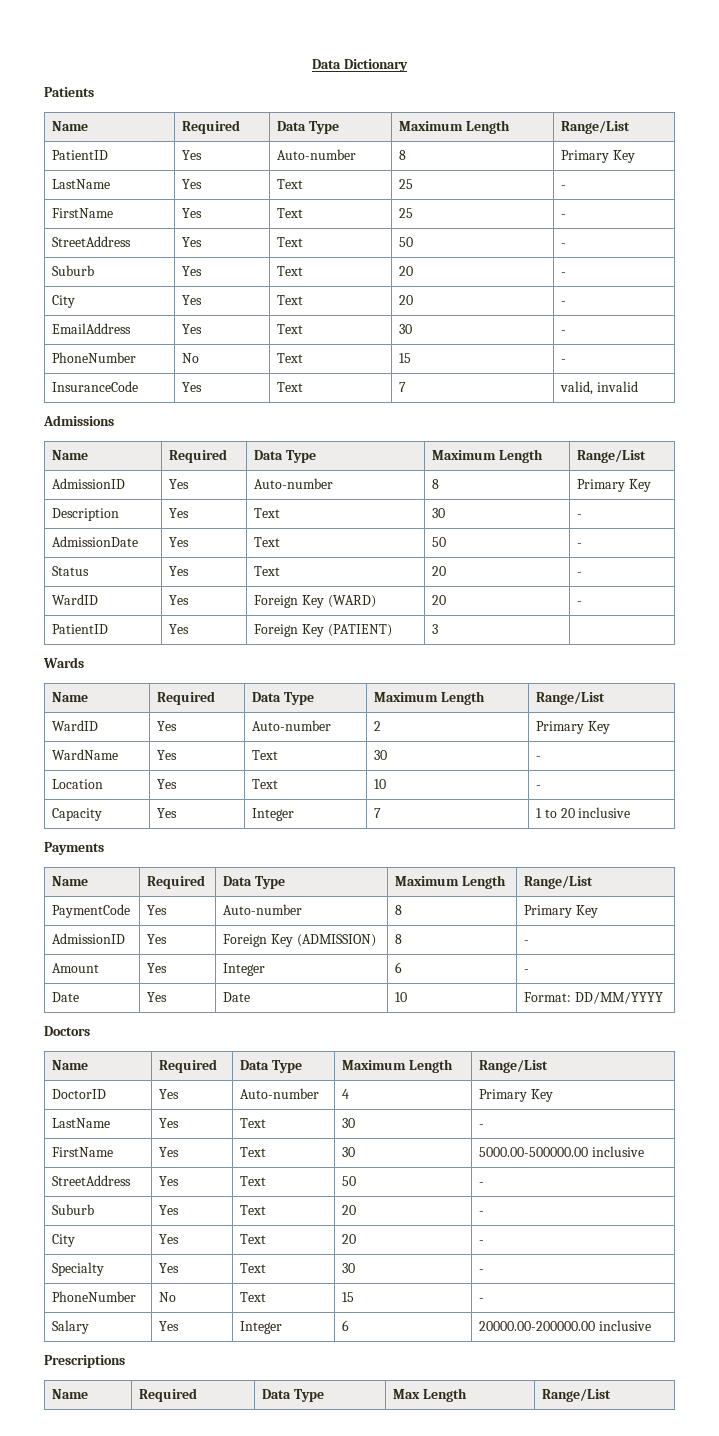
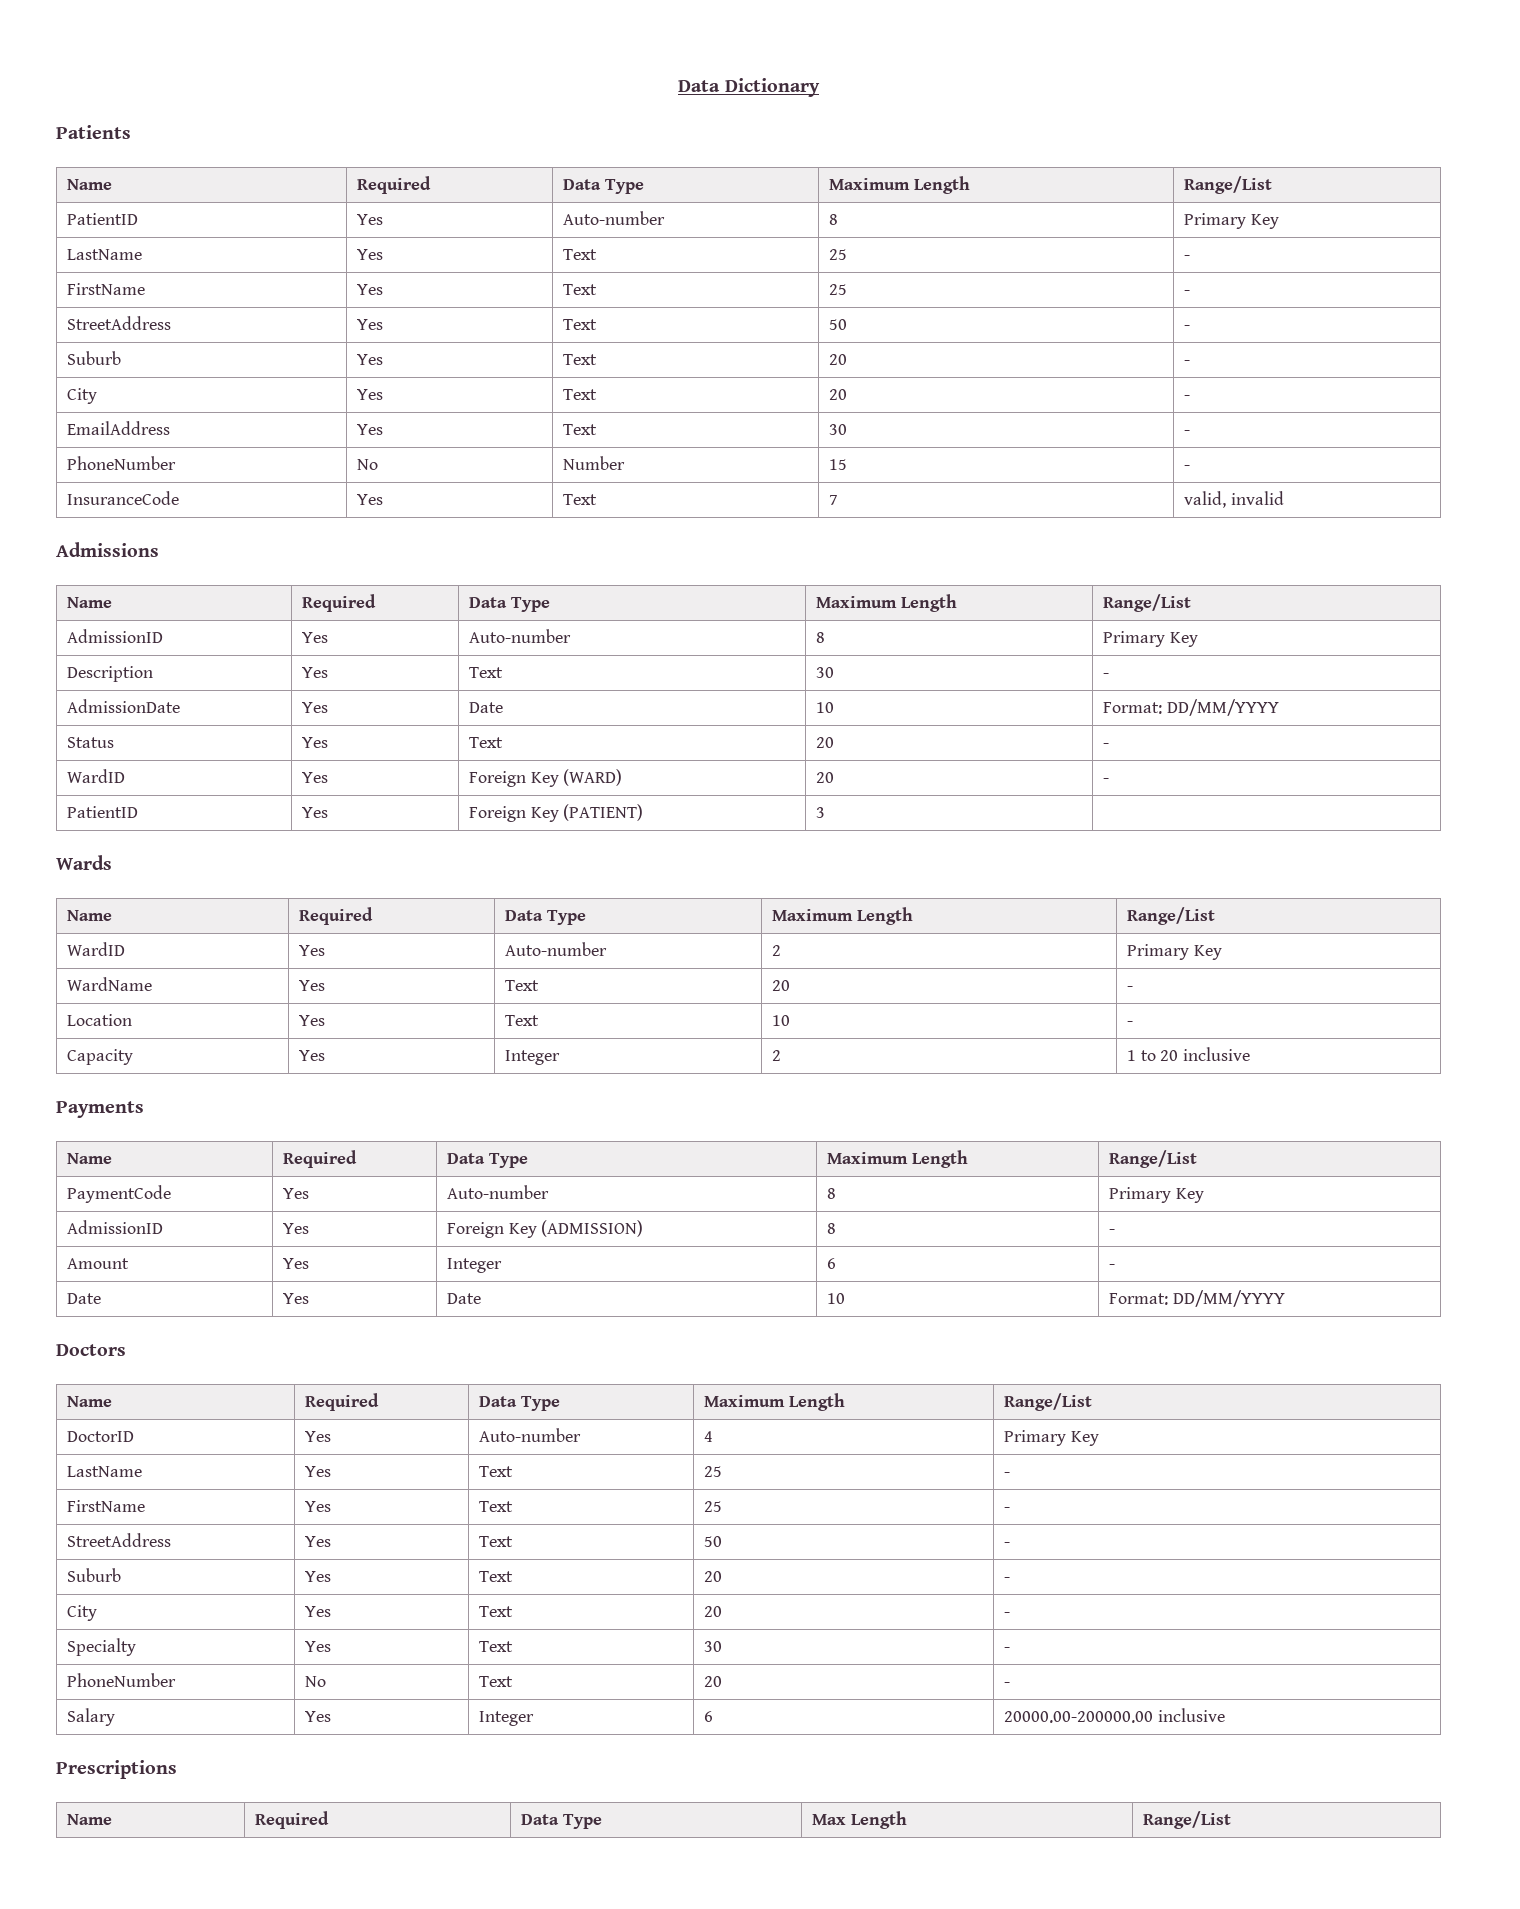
  EmailAddress | Yes | Text | 30 | -
- PhoneNumber | No | Text | 15 | -
+ PhoneNumber | No | Number | 15 | -
- AdmissionDate | Yes | Text | 50 | -
+ AdmissionDate | Yes | Date | 10 | Format: DD/MM/YYYY
- WardName | Yes | Text | 30 | -
+ WardName | Yes | Text | 20 | -
- Capacity | Yes | Integer | 7 | 1 to 20 inclusive
+ Capacity | Yes | Integer | 2 | 1 to 20 inclusive
  DoctorID | Yes | Auto-number | 4 | Primary Key
- LastName | Yes | Text | 30 | -
- FirstName | Yes | Text | 30 | 5000.00-500000.00 inclusive
+ LastName | Yes | Text | 25 | -
+ FirstName | Yes | Text | 25 | -
  Specialty | Yes | Text | 30 | -
- PhoneNumber | No | Text | 15 | -
+ PhoneNumber | No | Text | 20 | -

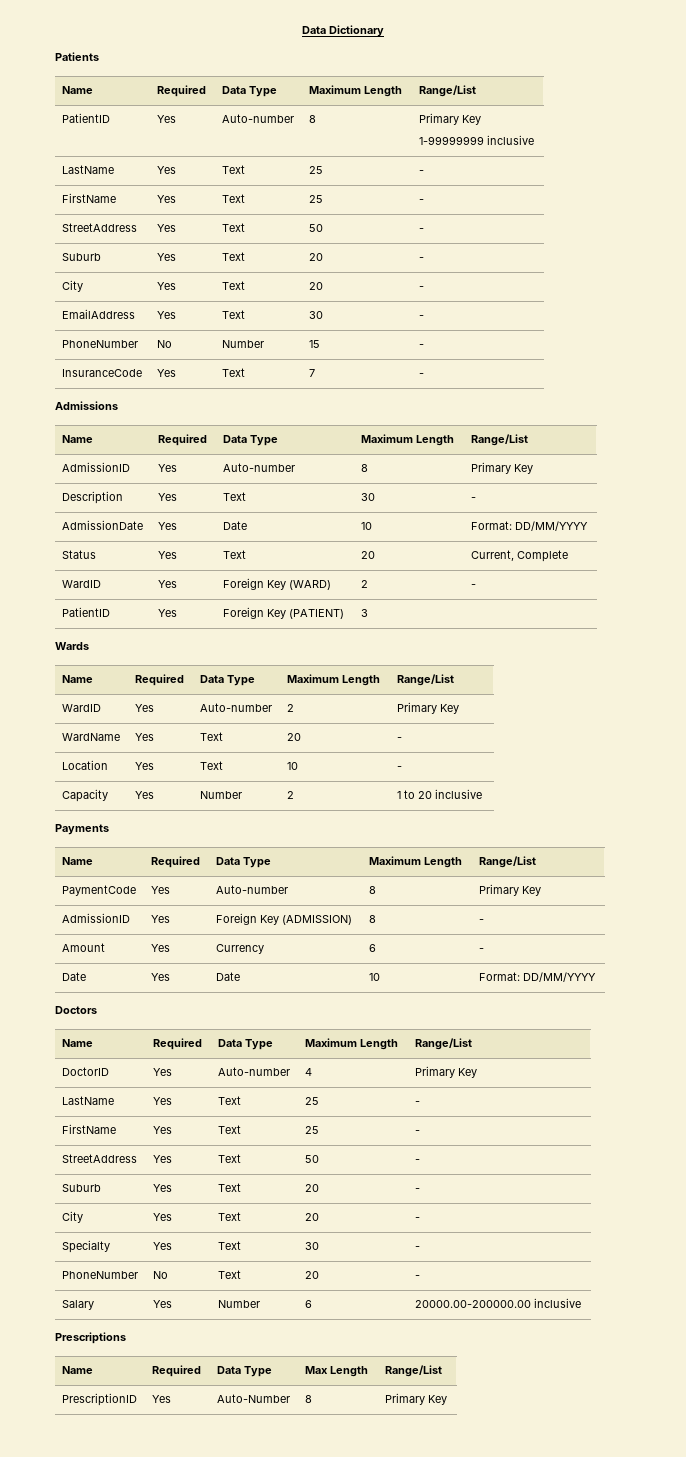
  PatientID | Yes | Auto-number | 8 | Primary Key
+ 1-99999999 inclusive
- InsuranceCode | Yes | Text | 7 | valid, invalid
+ InsuranceCode | Yes | Text | 7 | -
- Status | Yes | Text | 20 | -
+ Status | Yes | Text | 20 | Current, Complete
- WardID | Yes | Foreign Key (WARD) | 20 | -
+ WardID | Yes | Foreign Key (WARD) | 2 | -
- Capacity | Yes | Integer | 2 | 1 to 20 inclusive
+ Capacity | Yes | Number | 2 | 1 to 20 inclusive
- Amount | Yes | Integer | 6 | -
+ Amount | Yes | Currency | 6 | -
- Salary | Yes | Integer | 6 | 20000.00-200000.00 inclusive
+ Salary | Yes | Number | 6 | 20000.00-200000.00 inclusive
+ PrescriptionID | Yes | Auto-Number | 8 | Primary Key

